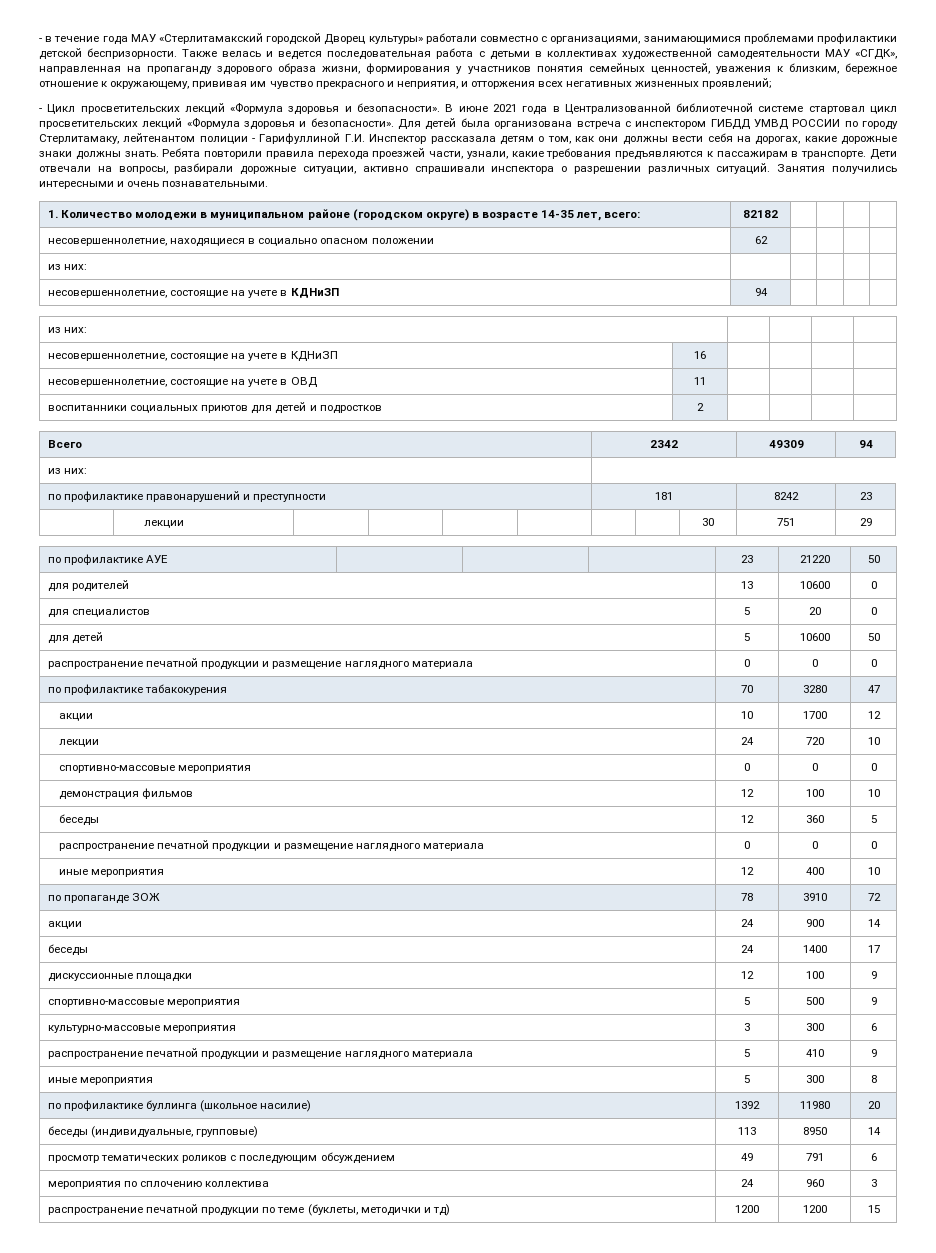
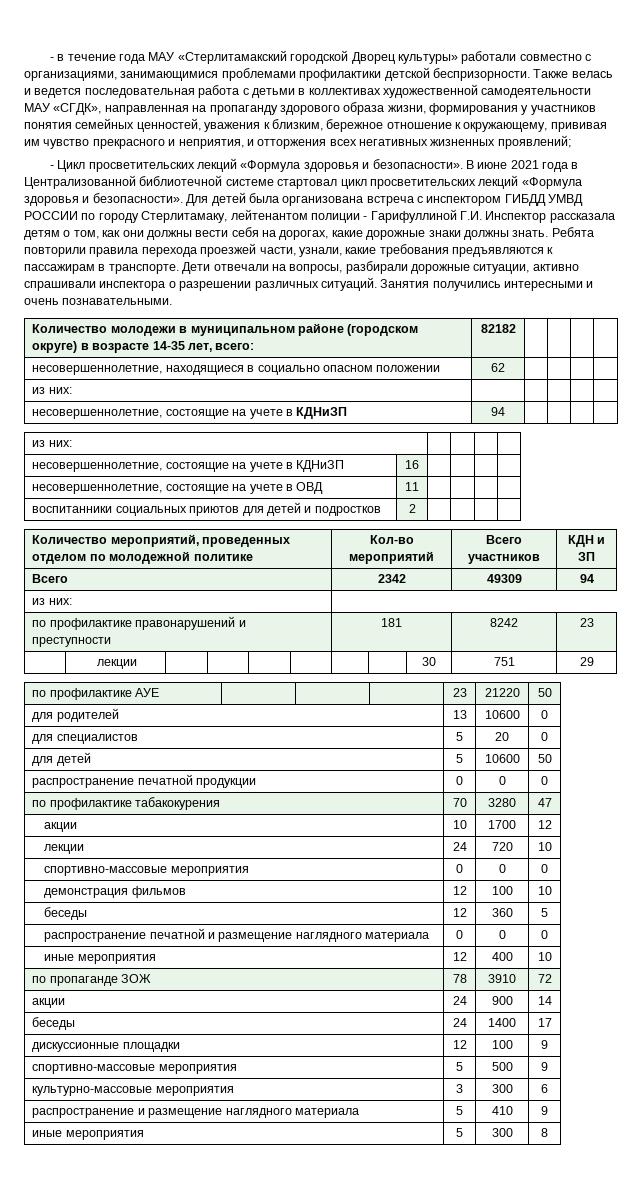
- 1. Количество молодежи в муниципальном районе (городском округе) в возрасте 14-35 лет, всего: | 82182 | | | |
+ Количество молодежи в муниципальном районе (городском округе) в возрасте 14-35 лет, всего: | 82182 | | | |
+ Количество мероприятий, проведенных отделом по молодежной политике | Кол-во мероприятий | Всего участников | КДН и ЗП
  для детей | 5 | 10600 | 50
- распространение печатной продукции и размещение наглядного материала | 0 | 0 | 0
+ распространение печатной продукции | 0 | 0 | 0
  беседы | 12 | 360 | 5
- распространение печатной продукции и размещение наглядного материала | 0 | 0 | 0
+ распространение печатной и размещение наглядного материала | 0 | 0 | 0
- распространение печатной продукции и размещение наглядного материала | 5 | 410 | 9
+ распространение и размещение наглядного материала | 5 | 410 | 9
- по профилактике буллинга (школьное насилие) | 1392 | 11980 | 20
- беседы (индивидуальные, групповые) | 113 | 8950 | 14
- просмотр тематических роликов с последующим обсуждением | 49 | 791 | 6
- мероприятия по сплочению коллектива | 24 | 960 | 3
- распространение печатной продукции по теме (буклеты, методички и тд) | 1200 | 1200 | 15

